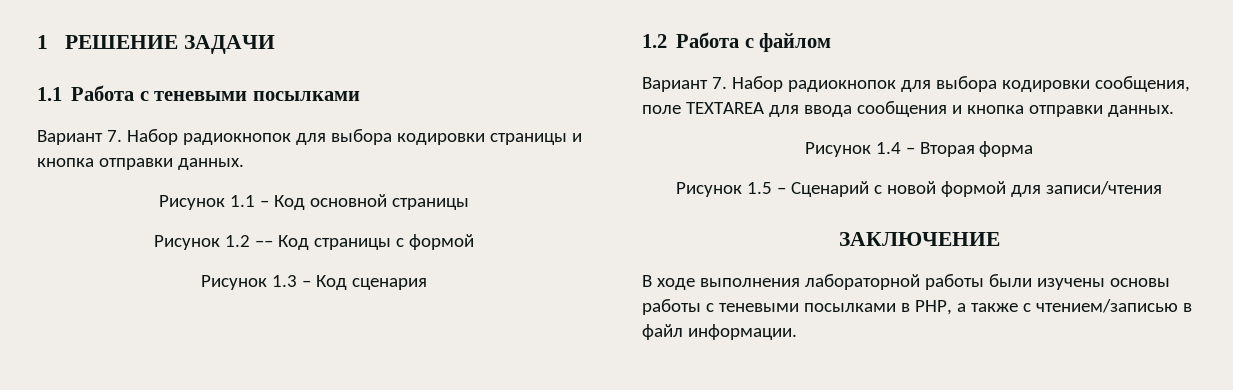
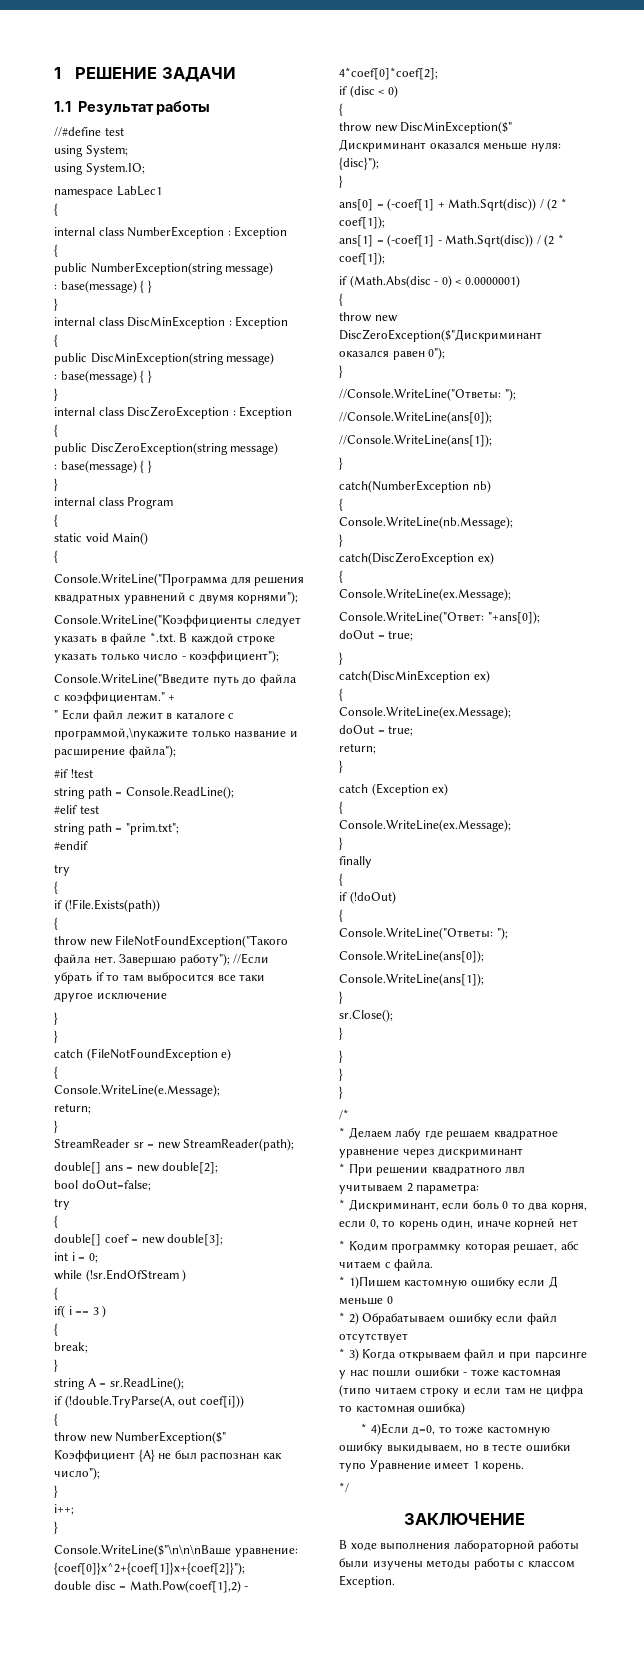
- 1.1 Работа с теневыми посылками
- Вариант 7. Набор радиокнопок для выбора кодировки страницы и кнопка отправки данных.
- Рисунок 1.1 – Код основной страницы
- Рисунок 1.2 –– Код страницы с формой
- Рисунок 1.3 – Код сценария
- 1.2 Работа с файлом
- Вариант 7. Набор радиокнопок для выбора кодировки сообщения, поле TEXTAREA для ввода сообщения и кнопка отправки данных.
- Рисунок 1.4 – Вторая форма
- Рисунок 1.5 – Сценарий с новой формой для записи/чтения
+ 1.1 Результат работы
+ //#define test
+ using System;
+ using System.IO;
+ namespace LabLec1
+ {
+ internal class NumberException : Exception
+ {
+ public NumberException(string message)
+ : base(message) { }
+ }
+ internal class DiscMinException : Exception
+ {
+ public DiscMinException(string message)
+ : base(message) { }
+ }
+ internal class DiscZeroException : Exception
+ {
+ public DiscZeroException(string message)
+ : base(message) { }
+ }
+ internal class Program
+ {
+ static void Main()
+ {
+ Console.WriteLine("Программа для решения квадратных уравнений с двумя корнями");
+ Console.WriteLine("Коэффициенты следует указать в файле *.txt. В каждой строке указать только число - коэффициент");
+ Console.WriteLine("Введите путь до файла с коэффициентам." +
+ " Если файл лежит в каталоге с программой,\nукажите только название и расширение файла");
+ #if !test
+ string path = Console.ReadLine();
+ #elif test
+ string path = "prim.txt";
+ #endif
+ try
+ {
+ if (!File.Exists(path))
+ {
+ throw new FileNotFoundException("Такого файла нет. Завершаю работу"); //Если убрать if то там выбросится все таки другое исключение
+ }
+ }
+ catch (FileNotFoundException e)
+ {
+ Console.WriteLine(e.Message);
+ return;
+ }
+ StreamReader sr = new StreamReader(path);
+ double[] ans = new double[2];
+ bool doOut=false;
+ try
+ {
+ double[] coef = new double[3];
+ int i = 0;
+ while (!sr.EndOfStream )
+ {
+ if( i == 3 )
+ {
+ break;
+ }
+ string A = sr.ReadLine();
+ if (!double.TryParse(A, out coef[i]))
+ {
+ throw new NumberException($" Коэффициент {A} не был распознан как число");
+ }
+ i++;
+ }
+ Console.WriteLine($"\n\n\nВаше уравнение: {coef[0]}x^2+{coef[1]}x+{coef[2]}");
+ double disc = Math.Pow(coef[1],2) - 4*coef[0]*coef[2];
+ if (disc < 0)
+ {
+ throw new DiscMinException($" Дискриминант оказался меньше нуля: {disc}");
+ }
+ ans[0] = (-coef[1] + Math.Sqrt(disc)) / (2 * coef[1]);
+ ans[1] = (-coef[1] - Math.Sqrt(disc)) / (2 * coef[1]);
+ if (Math.Abs(disc - 0) < 0.0000001)
+ {
+ throw new DiscZeroException($"Дискриминант оказался равен 0");
+ }
+ //Console.WriteLine("Ответы: ");
+ //Console.WriteLine(ans[0]);
+ //Console.WriteLine(ans[1]);
+ }
+ catch(NumberException nb)
+ {
+ Console.WriteLine(nb.Message);
+ }
+ catch(DiscZeroException ex)
+ {
+ Console.WriteLine(ex.Message);
+ Console.WriteLine("Ответ: "+ans[0]);
+ doOut = true;
+ }
+ catch(DiscMinException ex)
+ {
+ Console.WriteLine(ex.Message);
+ doOut = true;
+ return;
+ }
+ catch (Exception ex)
+ {
+ Console.WriteLine(ex.Message);
+ }
+ finally
+ {
+ if (!doOut)
+ {
+ Console.WriteLine("Ответы: ");
+ Console.WriteLine(ans[0]);
+ Console.WriteLine(ans[1]);
+ }
+ sr.Close();
+ }
+ }
+ }
+ }
+ /*
+ * Делаем лабу где решаем квадратное уравнение через дискриминант
+ * При решении квадратного лвл учитываем 2 параметра:
+ * Дискриминант, если боль 0 то два корня, если 0, то корень один, иначе корней нет
+ * Кодим программку которая решает, абс читаем с файла.
+ * 1)Пишем кастомную ошибку если Д меньше 0
+ * 2) Обрабатываем ошибку если файл отсутствует
+ * 3) Когда открываем файл и при парсинге у нас пошли ошибки - тоже кастомная (типо читаем строку и если там не цифра то кастомная ошибка)
+ * 4)Если д=0, то тоже кастомную ошибку выкидываем, но в тесте ошибки тупо Уравнение имеет 1 корень.
+ */
- В ходе выполнения лабораторной работы были изучены основы работы с теневыми посылками в PHP, а также с чтением/записью в файл информации.
+ В ходе выполнения лабораторной работы были изучены методы работы с классом Exception.

